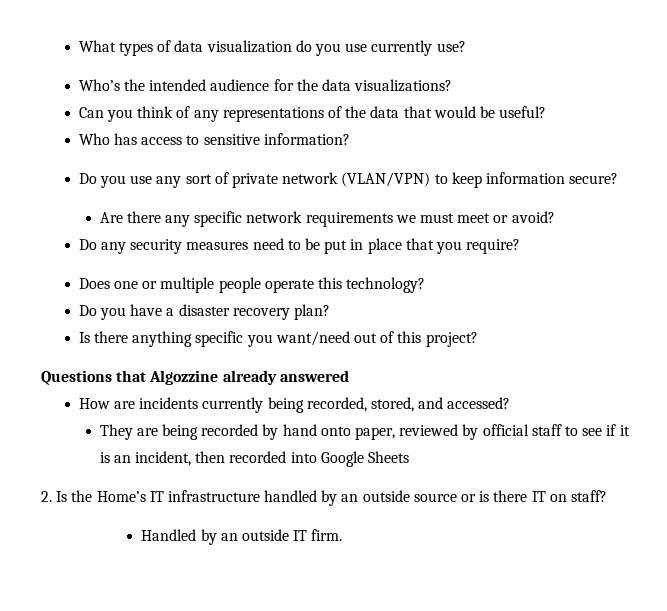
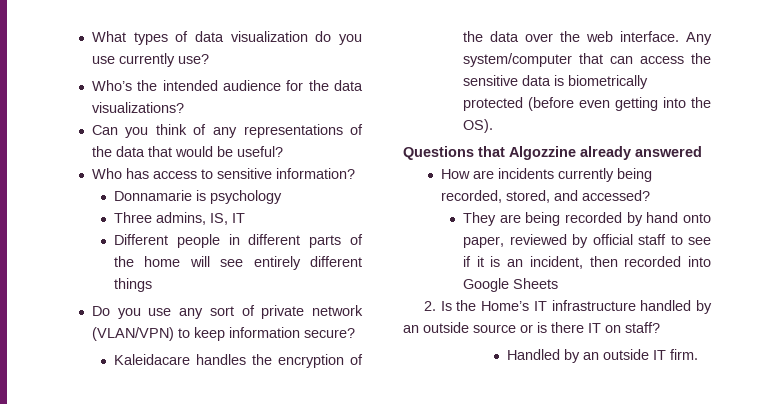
+ Donnamarie is psychology
+ Three admins, IS, IT
+ Different people in different parts of the home will see entirely different things
- Are there any specific network requirements we must meet or avoid?
- Do any security measures need to be put in place that you require?
- Does one or multiple people operate this technology?
- Do you have a disaster recovery plan?
- Is there anything specific you want/need out of this project?
+ Kaleidacare handles the encryption of the data over the web interface. Any system/computer that can access the sensitive data is biometrically protected (before even getting into the OS).

